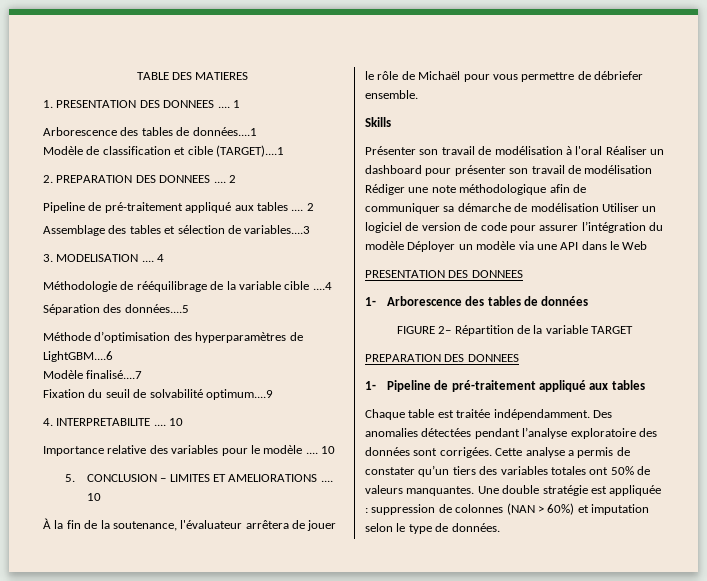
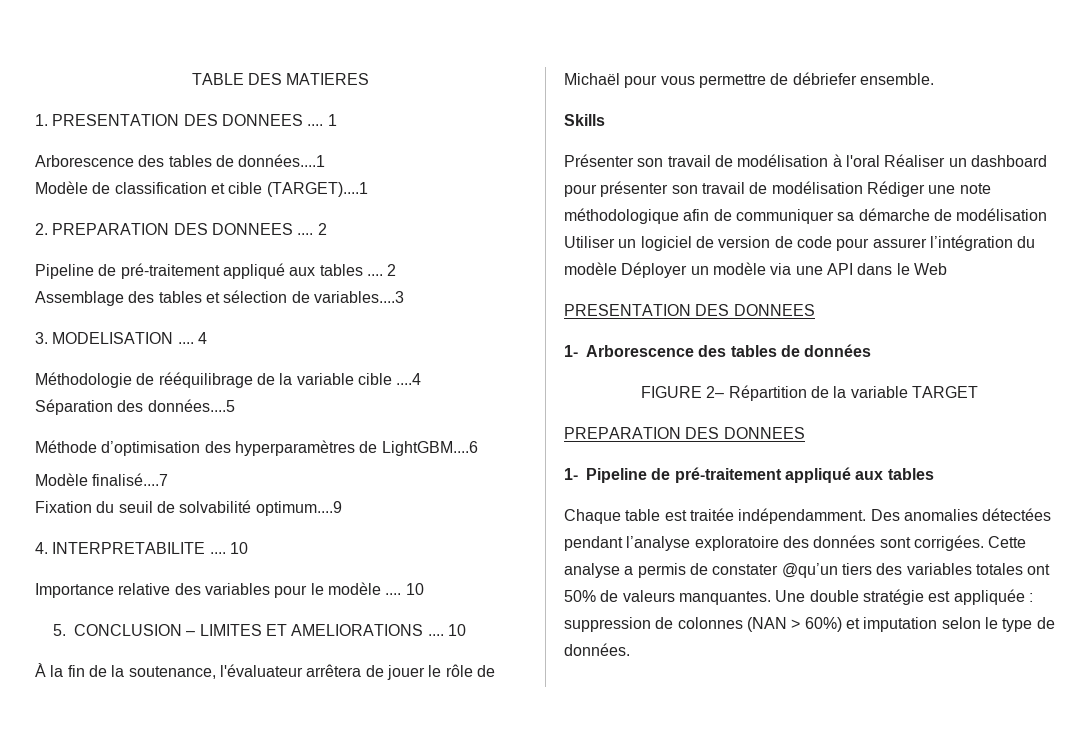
- Cette analyse a permis de constater qu’un tiers des variables totales ont 50% de valeurs manquantes.
+ Cette analyse a permis de constater @qu’un tiers des variables totales ont 50% de valeurs manquantes.

